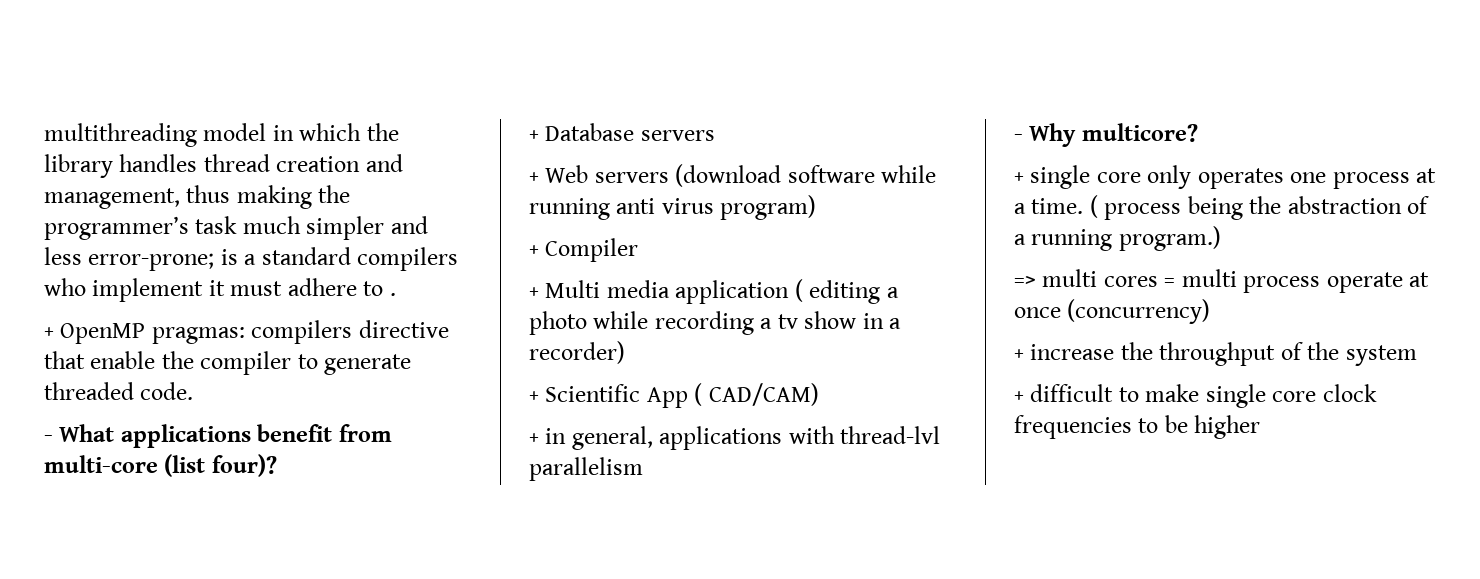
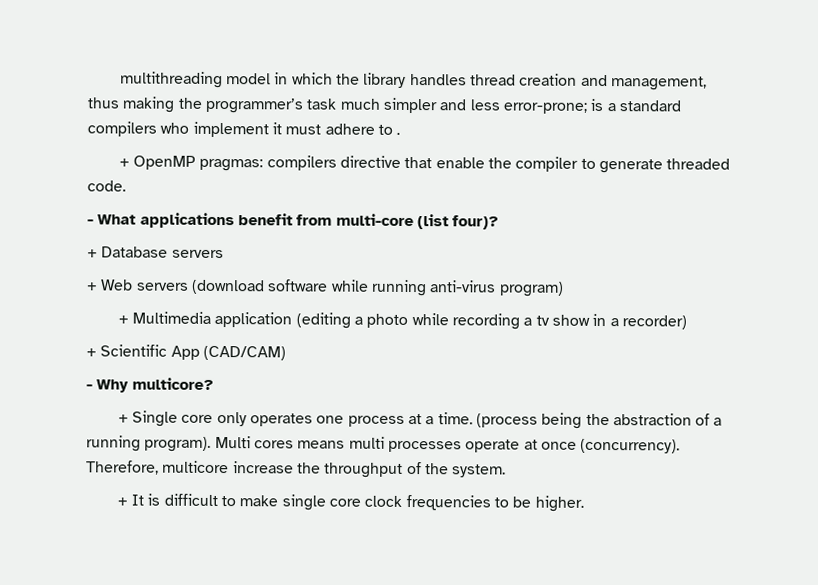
- + Web servers (download software while running anti virus program)
+ + Web servers (download software while running anti-virus program)
- + Compiler
- + Multi media application ( editing a photo while recording a tv show in a recorder)
+ + Multimedia application (editing a photo while recording a tv show in a recorder)
- + Scientific App ( CAD/CAM)
- + in general, applications with thread-lvl parallelism
+ + Scientific App (CAD/CAM)
- + single core only operates one process at a time.
+ + Single core only operates one process at a time.
- ( process being the abstraction of a running program.)
- => multi cores = multi process operate at once (concurrency)
- + increase the throughput of the system
- + difficult to make single core clock frequencies to be higher
+ (process being the abstraction of a running program). Multi cores means multi processes operate at once (concurrency). Therefore, multicore increase the throughput of the system.
+ + It is difficult to make single core clock frequencies to be higher.

